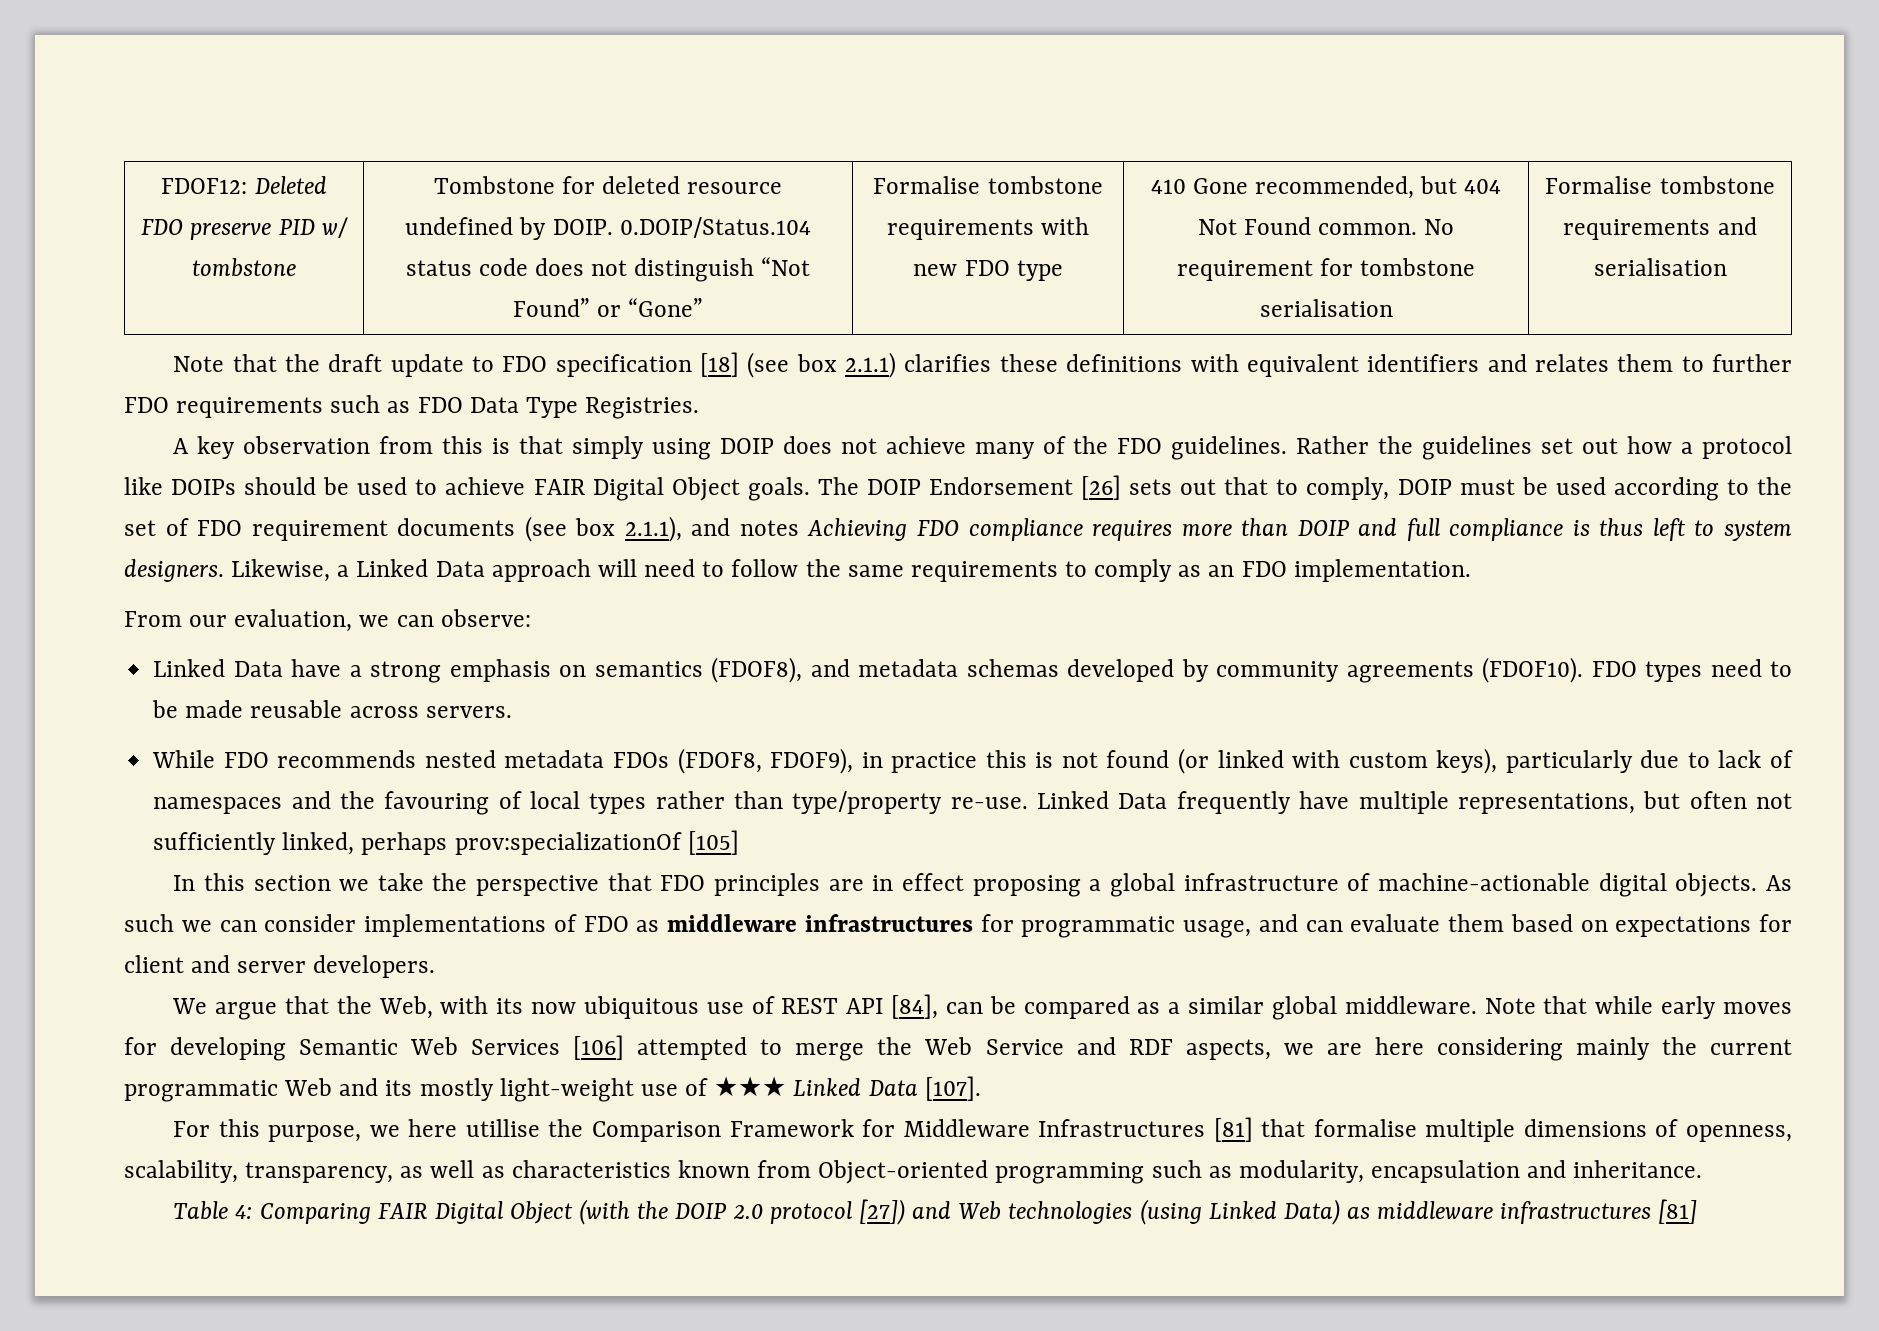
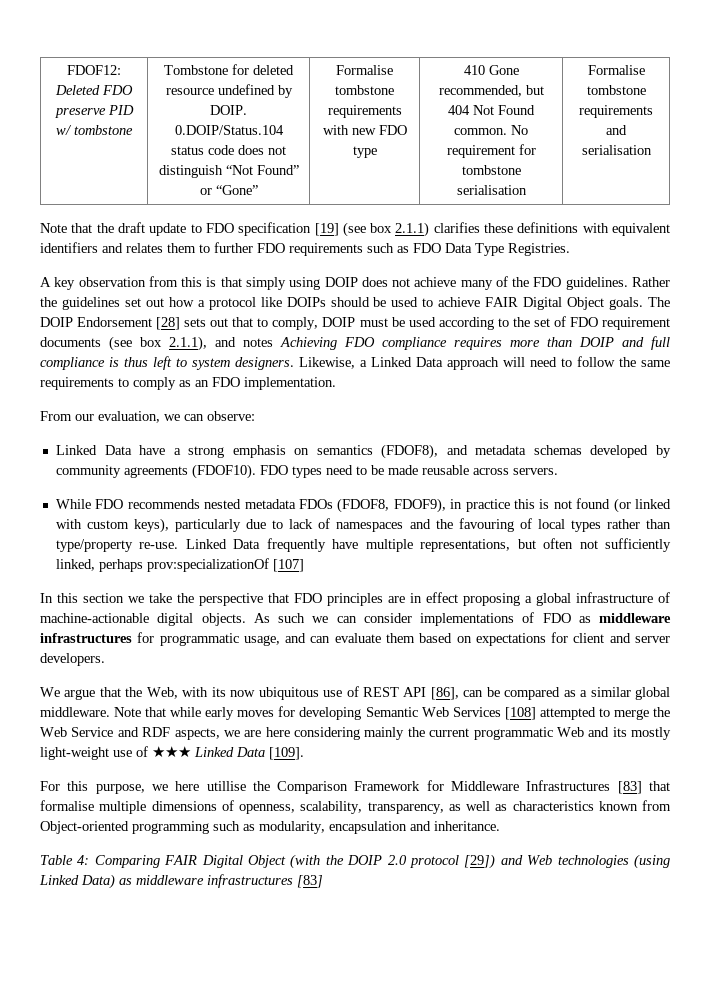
- Note that the draft update to FDO specification [18] (see box 2.1.1) clarifies these definitions with equivalent identifiers and relates them to further FDO requirements such as FDO Data Type Registries.
+ Note that the draft update to FDO specification [19] (see box 2.1.1) clarifies these definitions with equivalent identifiers and relates them to further FDO requirements such as FDO Data Type Registries.
- The DOIP Endorsement [26] sets out that to comply, DOIP must be used according to the set of FDO requirement documents (see box 2.1.1), and notes Achieving FDO compliance requires more than DOIP and full compliance is thus left to system designers.
+ The DOIP Endorsement [28] sets out that to comply, DOIP must be used according to the set of FDO requirement documents (see box 2.1.1), and notes Achieving FDO compliance requires more than DOIP and full compliance is thus left to system designers.
- Linked Data frequently have multiple representations, but often not sufficiently linked, perhaps prov:specializationOf [105]
+ Linked Data frequently have multiple representations, but often not sufficiently linked, perhaps prov:specializationOf [107]
- We argue that the Web, with its now ubiquitous use of REST API [84], can be compared as a similar global middleware.
+ We argue that the Web, with its now ubiquitous use of REST API [86], can be compared as a similar global middleware.
- Note that while early moves for developing Semantic Web Services [106] attempted to merge the Web Service and RDF aspects, we are here considering mainly the current programmatic Web and its mostly light-weight use of ★★★ Linked Data [107].
+ Note that while early moves for developing Semantic Web Services [108] attempted to merge the Web Service and RDF aspects, we are here considering mainly the current programmatic Web and its mostly light-weight use of ★★★ Linked Data [109].
- For this purpose, we here utillise the Comparison Framework for Middleware Infrastructures [81] that formalise multiple dimensions of openness, scalability, transparency, as well as characteristics known from Object-oriented programming such as modularity, encapsulation and inheritance.
+ For this purpose, we here utillise the Comparison Framework for Middleware Infrastructures [83] that formalise multiple dimensions of openness, scalability, transparency, as well as characteristics known from Object-oriented programming such as modularity, encapsulation and inheritance.
- Table 4: Comparing FAIR Digital Object (with the DOIP 2.0 protocol [27]) and Web technologies (using Linked Data) as middleware infrastructures [81]
+ Table 4: Comparing FAIR Digital Object (with the DOIP 2.0 protocol [29]) and Web technologies (using Linked Data) as middleware infrastructures [83]

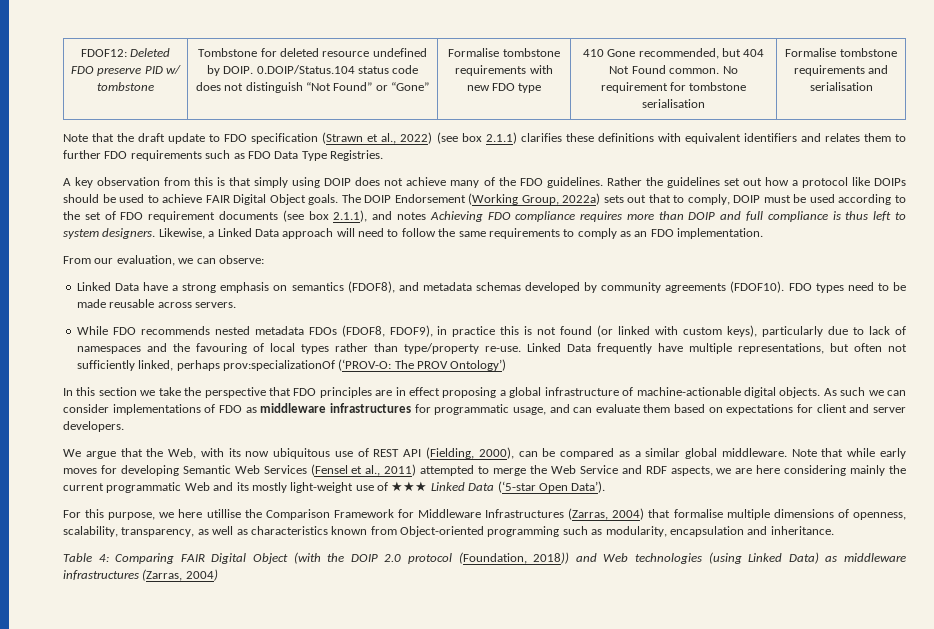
- Note that the draft update to FDO specification [19] (see box 2.1.1) clarifies these definitions with equivalent identifiers and relates them to further FDO requirements such as FDO Data Type Registries.
+ Note that the draft update to FDO specification (Strawn et al., 2022) (see box 2.1.1) clarifies these definitions with equivalent identifiers and relates them to further FDO requirements such as FDO Data Type Registries.
- The DOIP Endorsement [28] sets out that to comply, DOIP must be used according to the set of FDO requirement documents (see box 2.1.1), and notes Achieving FDO compliance requires more than DOIP and full compliance is thus left to system designers.
+ The DOIP Endorsement (Working Group, 2022a) sets out that to comply, DOIP must be used according to the set of FDO requirement documents (see box 2.1.1), and notes Achieving FDO compliance requires more than DOIP and full compliance is thus left to system designers.
- Linked Data frequently have multiple representations, but often not sufficiently linked, perhaps prov:specializationOf [107]
+ Linked Data frequently have multiple representations, but often not sufficiently linked, perhaps prov:specializationOf (‘PROV-O: The PROV Ontology’)
- We argue that the Web, with its now ubiquitous use of REST API [86], can be compared as a similar global middleware.
+ We argue that the Web, with its now ubiquitous use of REST API (Fielding, 2000), can be compared as a similar global middleware.
- Note that while early moves for developing Semantic Web Services [108] attempted to merge the Web Service and RDF aspects, we are here considering mainly the current programmatic Web and its mostly light-weight use of ★★★ Linked Data [109].
+ Note that while early moves for developing Semantic Web Services (Fensel et al., 2011) attempted to merge the Web Service and RDF aspects, we are here considering mainly the current programmatic Web and its mostly light-weight use of ★★★ Linked Data (‘5-star Open Data’).
- For this purpose, we here utillise the Comparison Framework for Middleware Infrastructures [83] that formalise multiple dimensions of openness, scalability, transparency, as well as characteristics known from Object-oriented programming such as modularity, encapsulation and inheritance.
+ For this purpose, we here utillise the Comparison Framework for Middleware Infrastructures (Zarras, 2004) that formalise multiple dimensions of openness, scalability, transparency, as well as characteristics known from Object-oriented programming such as modularity, encapsulation and inheritance.
- Table 4: Comparing FAIR Digital Object (with the DOIP 2.0 protocol [29]) and Web technologies (using Linked Data) as middleware infrastructures [83]
+ Table 4: Comparing FAIR Digital Object (with the DOIP 2.0 protocol (Foundation, 2018)) and Web technologies (using Linked Data) as middleware infrastructures (Zarras, 2004)

